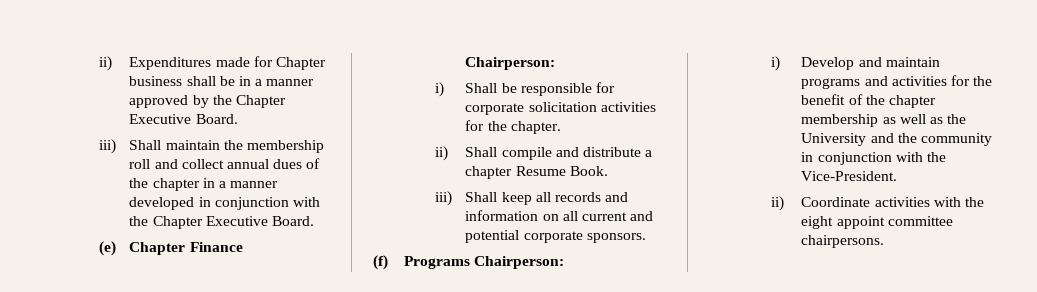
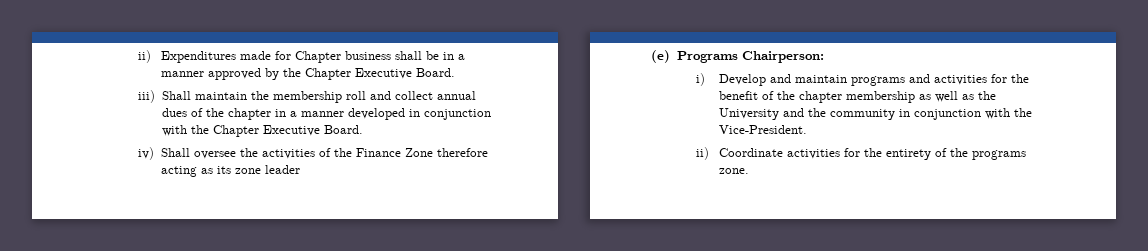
- (e) Chapter Finance Chairperson:
- i) Shall be responsible for corporate solicitation activities for the chapter.
- ii) Shall compile and distribute a chapter Resume Book.
- iii) Shall keep all records and information on all current and potential corporate sponsors.
- (f) Programs Chairperson:
+ iv) Shall oversee the activities of the Finance Zone therefore acting as its zone leader
+ (e) Programs Chairperson:
- ii) Coordinate activities with the eight appoint committee chairpersons.
+ ii) Coordinate activities for the entirety of the programs zone.

